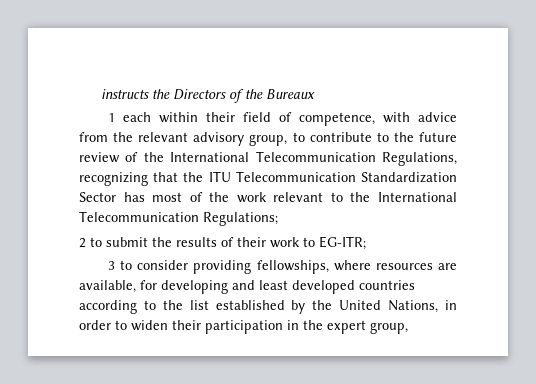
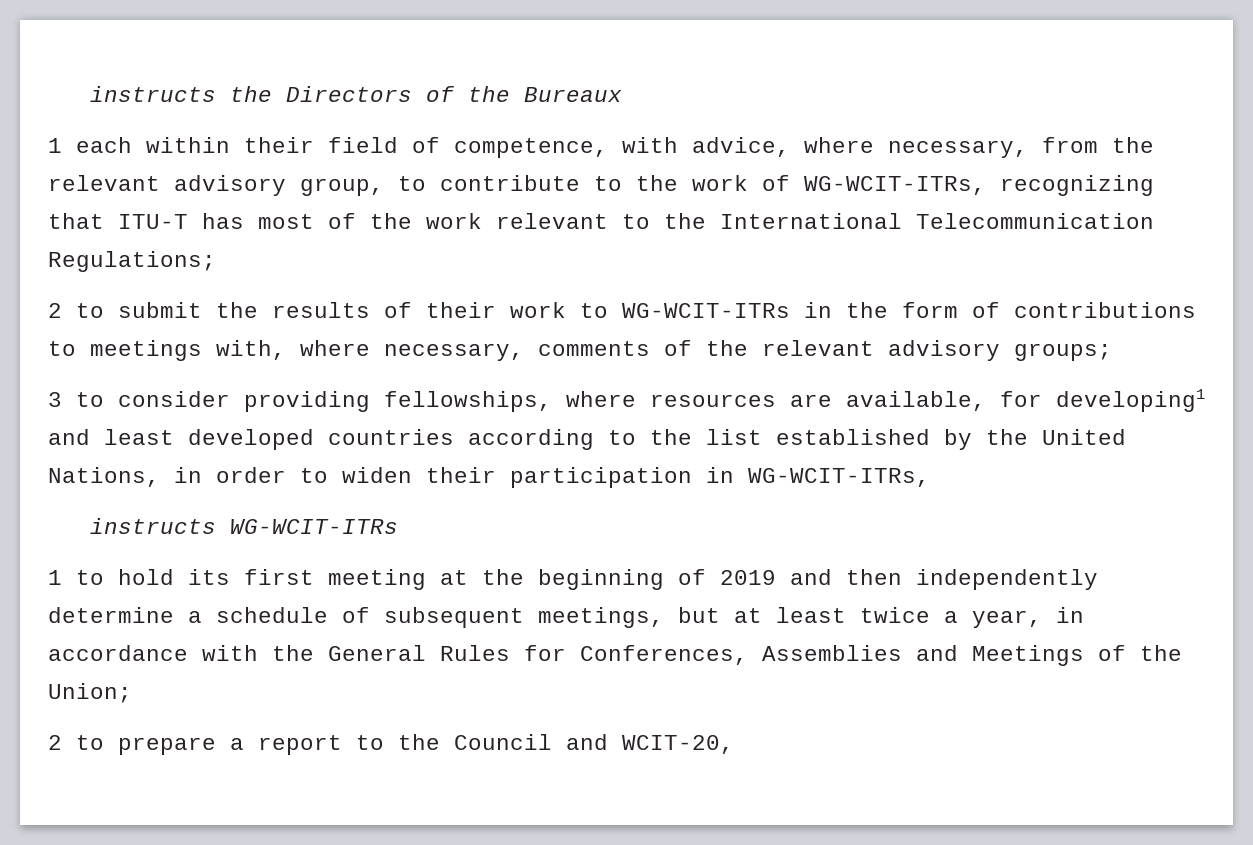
- 1 each within their field of competence, with advice from the relevant advisory group, to contribute to the future review of the International Telecommunication Regulations, recognizing that the ITU Telecommunication Standardization Sector has most of the work relevant to the International Telecommunication Regulations;
+ 1 each within their field of competence, with advice, where necessary, from the relevant advisory group, to contribute to the work of WG-WCIT-ITRs, recognizing that ITU-T has most of the work relevant to the International Telecommunication Regulations;
- 2 to submit the results of their work to EG-ITR;
+ 2 to submit the results of their work to WG-WCIT-ITRs in the form of contributions to meetings with, where necessary, comments of the relevant advisory groups;
- 3 to consider providing fellowships, where resources are available, for developing and least developed countries according to the list established by the United Nations, in order to widen their participation in the expert group,
+ 3 to consider providing fellowships, where resources are available, for developing1 and least developed countries according to the list established by the United Nations, in order to widen their participation in WG-WCIT-ITRs,
+ instructs WG-WCIT-ITRs
+ 1 to hold its first meeting at the beginning of 2019 and then independently determine a schedule of subsequent meetings, but at least twice a year, in accordance with the General Rules for Conferences, Assemblies and Meetings of the Union;
+ 2 to prepare a report to the Council and WCIT-20,

